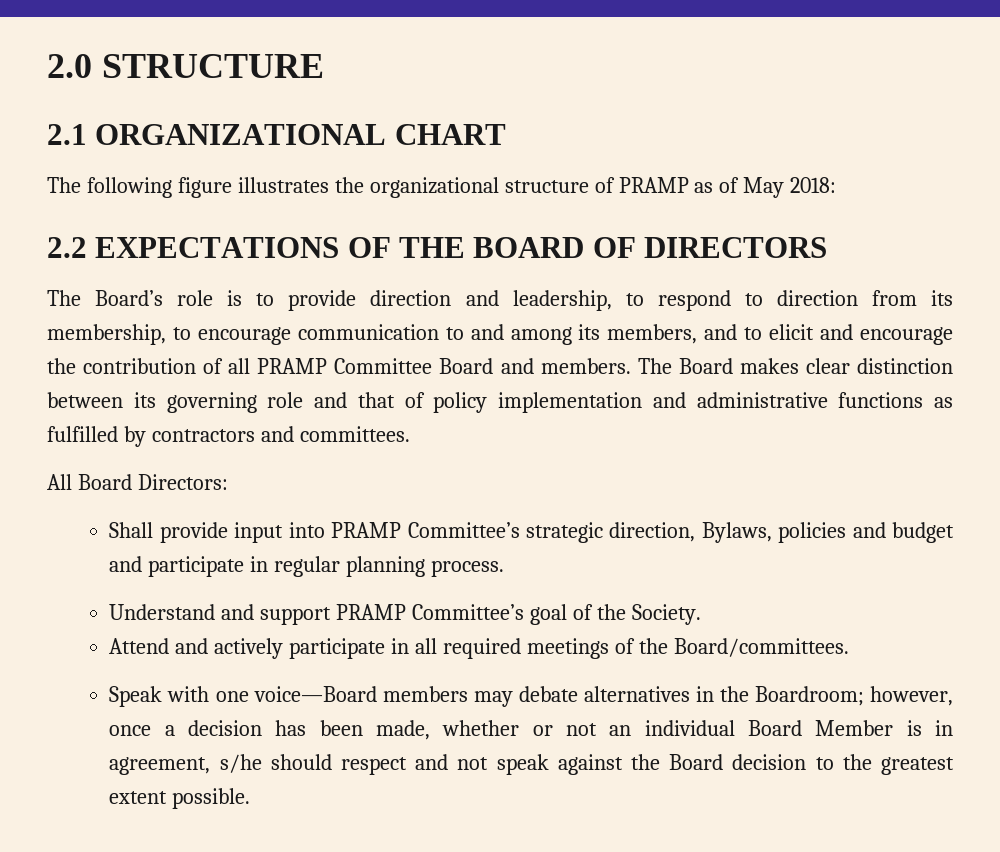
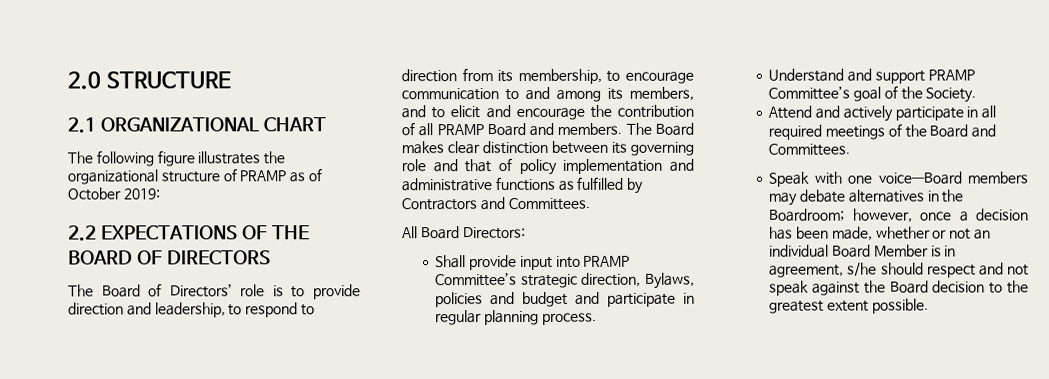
- The following figure illustrates the organizational structure of PRAMP as of May 2018:
+ The following figure illustrates the organizational structure of PRAMP as of October 2019:
- The Board’s role is to provide direction and leadership, to respond to direction from its membership, to encourage communication to and among its members, and to elicit and encourage the contribution of all PRAMP Committee Board and members.
+ The Board of Directors’ role is to provide direction and leadership, to respond to direction from its membership, to encourage communication to and among its members, and to elicit and encourage the contribution of all PRAMP Board and members.
- The Board makes clear distinction between its governing role and that of policy implementation and administrative functions as fulfilled by contractors and committees.
+ The Board makes clear distinction between its governing role and that of policy implementation and administrative functions as fulfilled by Contractors and Committees.
- Attend and actively participate in all required meetings of the Board/committees.
+ Attend and actively participate in all required meetings of the Board and Committees.

